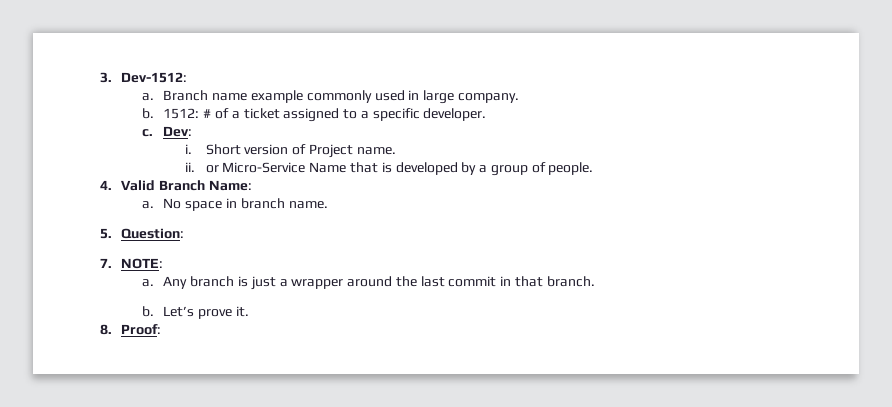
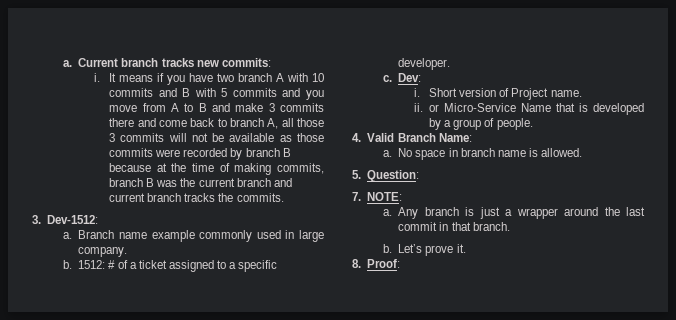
+ a. Current branch tracks new commits:
+ i. It means if you have two branch A with 10 commits and B with 5 commits and you move from A to B and make 3 commits there and come back to branch A, all those 3 commits will not be available as those commits were recorded by branch B because at the time of making commits, branch B was the current branch and current branch tracks the commits.
- No space in branch name.
+ No space in branch name is allowed.

